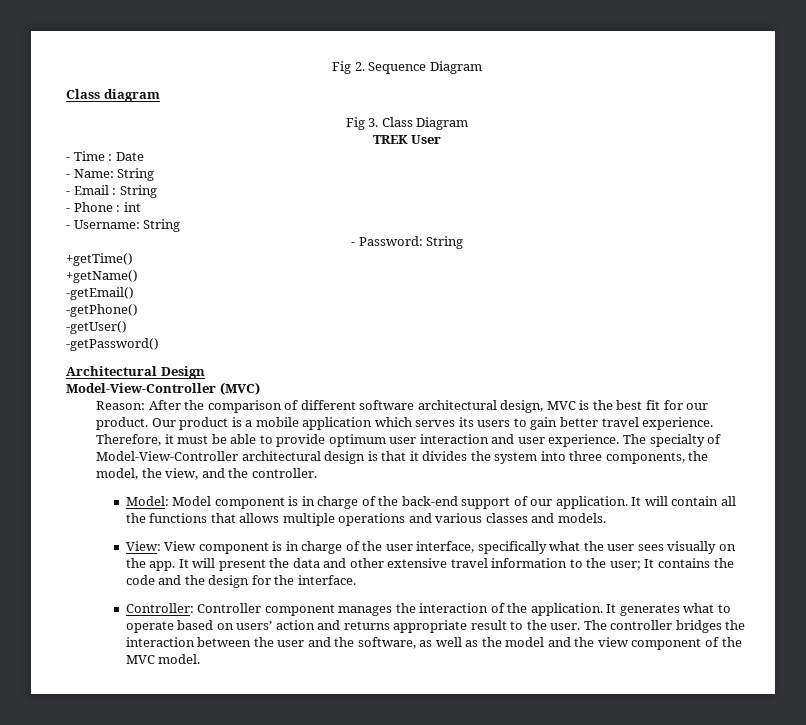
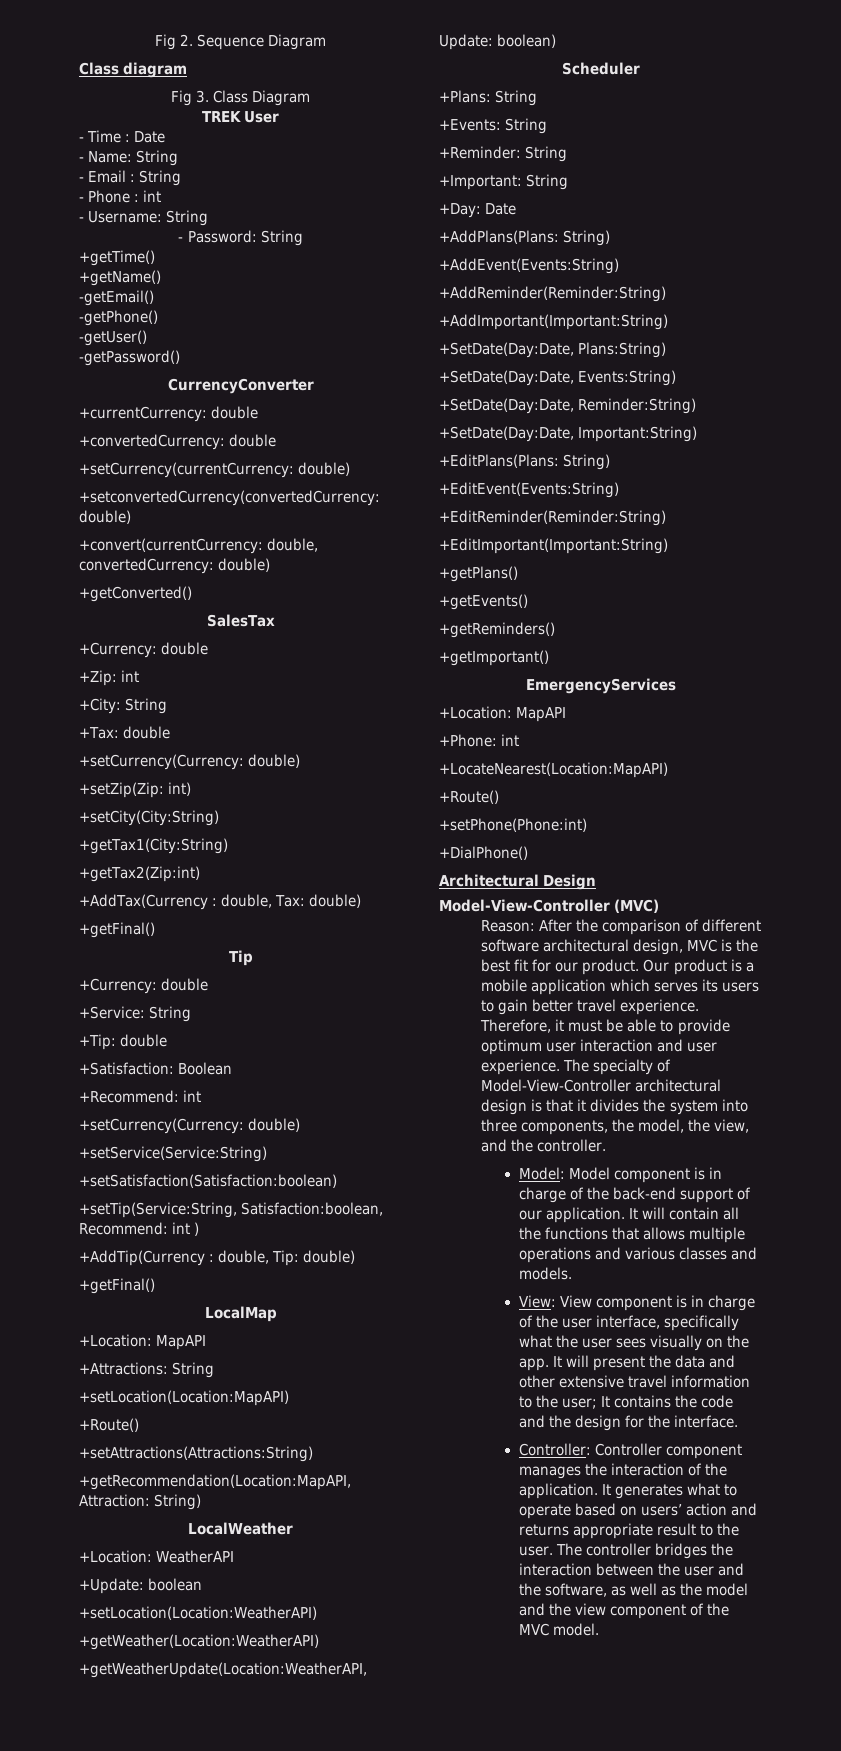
+ CurrencyConverter
+ +currentCurrency: double
+ +convertedCurrency: double
+ +setCurrency(currentCurrency: double)
+ +setconvertedCurrency(convertedCurrency: double)
+ +convert(currentCurrency: double, convertedCurrency: double)
+ +getConverted()
+ SalesTax
+ +Currency: double
+ +Zip: int
+ +City: String
+ +Tax: double
+ +setCurrency(Currency: double)
+ +setZip(Zip: int)
+ +setCity(City:String)
+ +getTax1(City:String)
+ +getTax2(Zip:int)
+ +AddTax(Currency : double, Tax: double)
+ +getFinal()
+ Tip
+ +Currency: double
+ +Service: String
+ +Tip: double
+ +Satisfaction: Boolean
+ +Recommend: int
+ +setCurrency(Currency: double)
+ +setService(Service:String)
+ +setSatisfaction(Satisfaction:boolean)
+ +setTip(Service:String, Satisfaction:boolean, Recommend: int )
+ +AddTip(Currency : double, Tip: double)
+ +getFinal()
+ LocalMap
+ +Location: MapAPI
+ +Attractions: String
+ +setLocation(Location:MapAPI)
+ +Route()
+ +setAttractions(Attractions:String)
+ +getRecommendation(Location:MapAPI, Attraction: String)
+ LocalWeather
+ +Location: WeatherAPI
+ +Update: boolean
+ +setLocation(Location:WeatherAPI)
+ +getWeather(Location:WeatherAPI)
+ +getWeatherUpdate(Location:WeatherAPI, Update: boolean)
+ Scheduler
+ +Plans: String
+ +Events: String
+ +Reminder: String
+ +Important: String
+ +Day: Date
+ +AddPlans(Plans: String)
+ +AddEvent(Events:String)
+ +AddReminder(Reminder:String)
+ +AddImportant(Important:String)
+ +SetDate(Day:Date, Plans:String)
+ +SetDate(Day:Date, Events:String)
+ +SetDate(Day:Date, Reminder:String)
+ +SetDate(Day:Date, Important:String)
+ +EditPlans(Plans: String)
+ +EditEvent(Events:String)
+ +EditReminder(Reminder:String)
+ +EditImportant(Important:String)
+ +getPlans()
+ +getEvents()
+ +getReminders()
+ +getImportant()
+ EmergencyServices
+ +Location: MapAPI
+ +Phone: int
+ +LocateNearest(Location:MapAPI)
+ +Route()
+ +setPhone(Phone:int)
+ +DialPhone()

